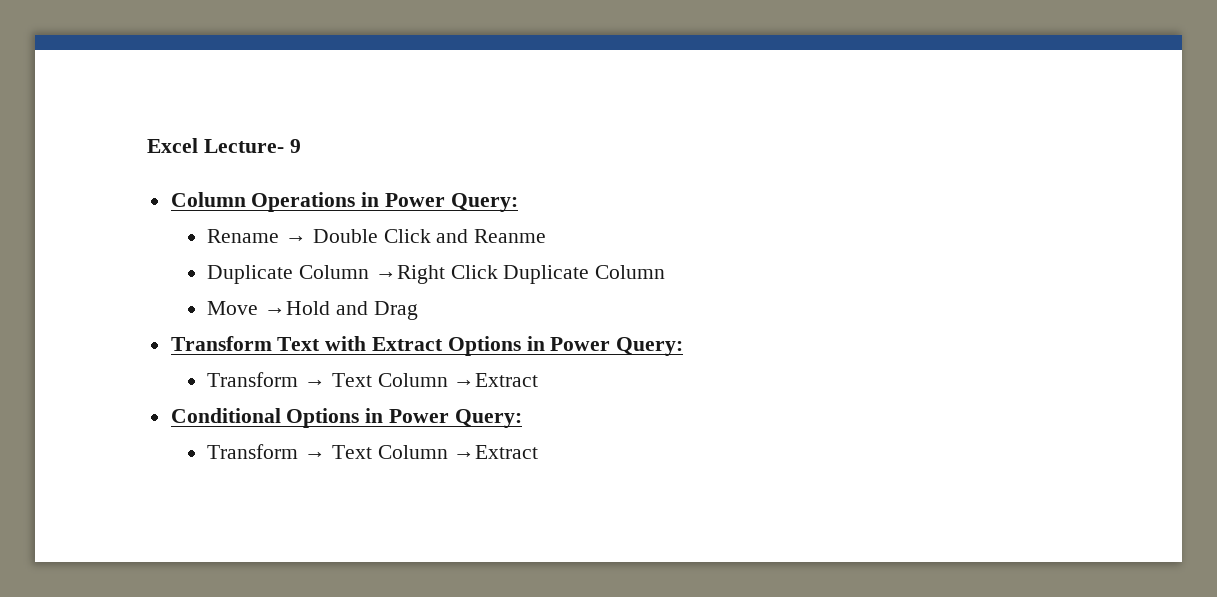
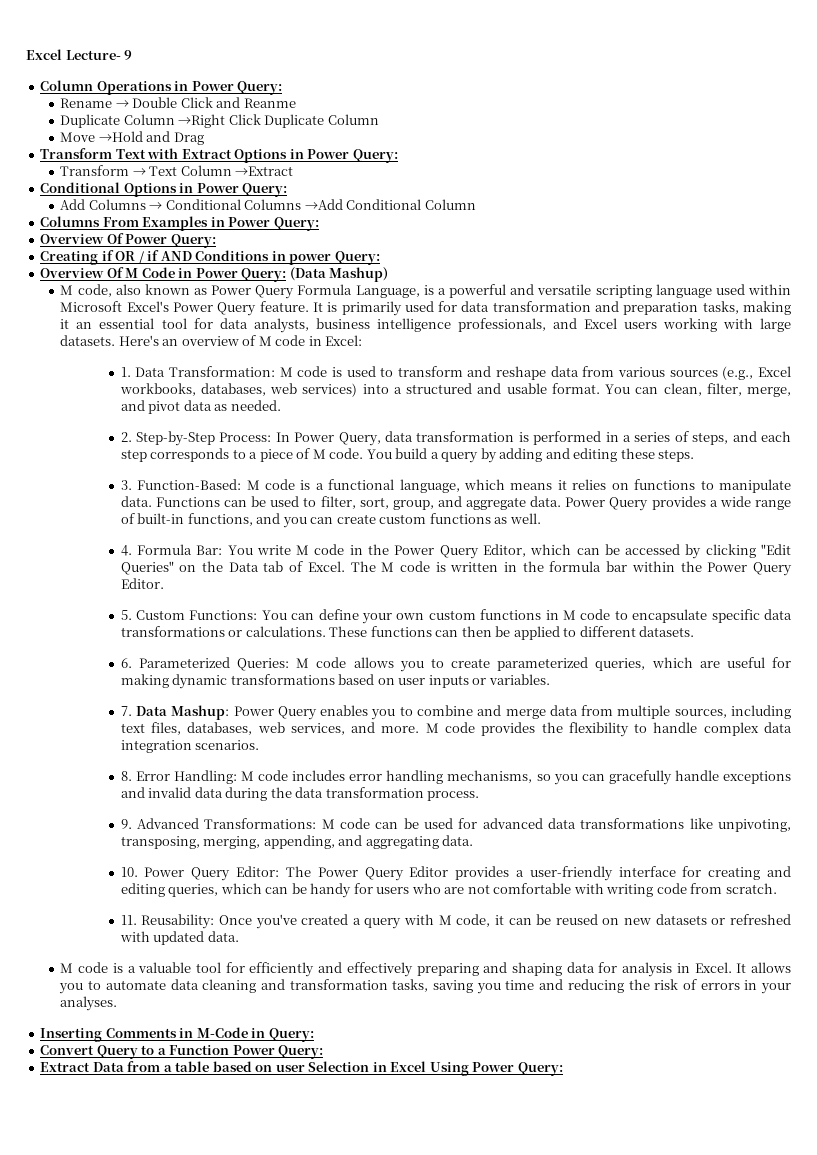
  Conditional Options in Power Query:
- Transform → Text Column →Extract
+ Add Columns → Conditional Columns →Add Conditional Column
+ Columns From Examples in Power Query:
+ Overview Of Power Query:
+ Creating if OR / if AND Conditions in power Query:
+ Overview Of M Code in Power Query: (Data Mashup)
+ M code, also known as Power Query Formula Language, is a powerful and versatile scripting language used within Microsoft Excel's Power Query feature. It is primarily used for data transformation and preparation tasks, making it an essential tool for data analysts, business intelligence professionals, and Excel users working with large datasets. Here's an overview of M code in Excel:
+ 1. Data Transformation: M code is used to transform and reshape data from various sources (e.g., Excel workbooks, databases, web services) into a structured and usable format. You can clean, filter, merge, and pivot data as needed.
+ 2. Step-by-Step Process: In Power Query, data transformation is performed in a series of steps, and each step corresponds to a piece of M code. You build a query by adding and editing these steps.
+ 3. Function-Based: M code is a functional language, which means it relies on functions to manipulate data. Functions can be used to filter, sort, group, and aggregate data. Power Query provides a wide range of built-in functions, and you can create custom functions as well.
+ 4. Formula Bar: You write M code in the Power Query Editor, which can be accessed by clicking "Edit Queries" on the Data tab of Excel. The M code is written in the formula bar within the Power Query Editor.
+ 5. Custom Functions: You can define your own custom functions in M code to encapsulate specific data transformations or calculations. These functions can then be applied to different datasets.
+ 6. Parameterized Queries: M code allows you to create parameterized queries, which are useful for making dynamic transformations based on user inputs or variables.
+ 7. Data Mashup: Power Query enables you to combine and merge data from multiple sources, including text files, databases, web services, and more. M code provides the flexibility to handle complex data integration scenarios.
+ 8. Error Handling: M code includes error handling mechanisms, so you can gracefully handle exceptions and invalid data during the data transformation process.
+ 9. Advanced Transformations: M code can be used for advanced data transformations like unpivoting, transposing, merging, appending, and aggregating data.
+ 10. Power Query Editor: The Power Query Editor provides a user-friendly interface for creating and editing queries, which can be handy for users who are not comfortable with writing code from scratch.
+ 11. Reusability: Once you've created a query with M code, it can be reused on new datasets or refreshed with updated data.
+ M code is a valuable tool for efficiently and effectively preparing and shaping data for analysis in Excel. It allows you to automate data cleaning and transformation tasks, saving you time and reducing the risk of errors in your analyses.
+ Inserting Comments in M-Code in Query:
+ Convert Query to a Function Power Query:
+ Extract Data from a table based on user Selection in Excel Using Power Query:

